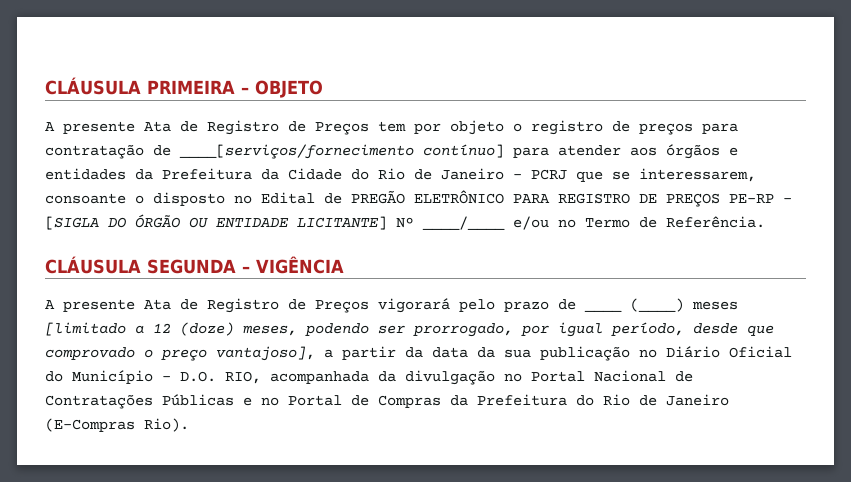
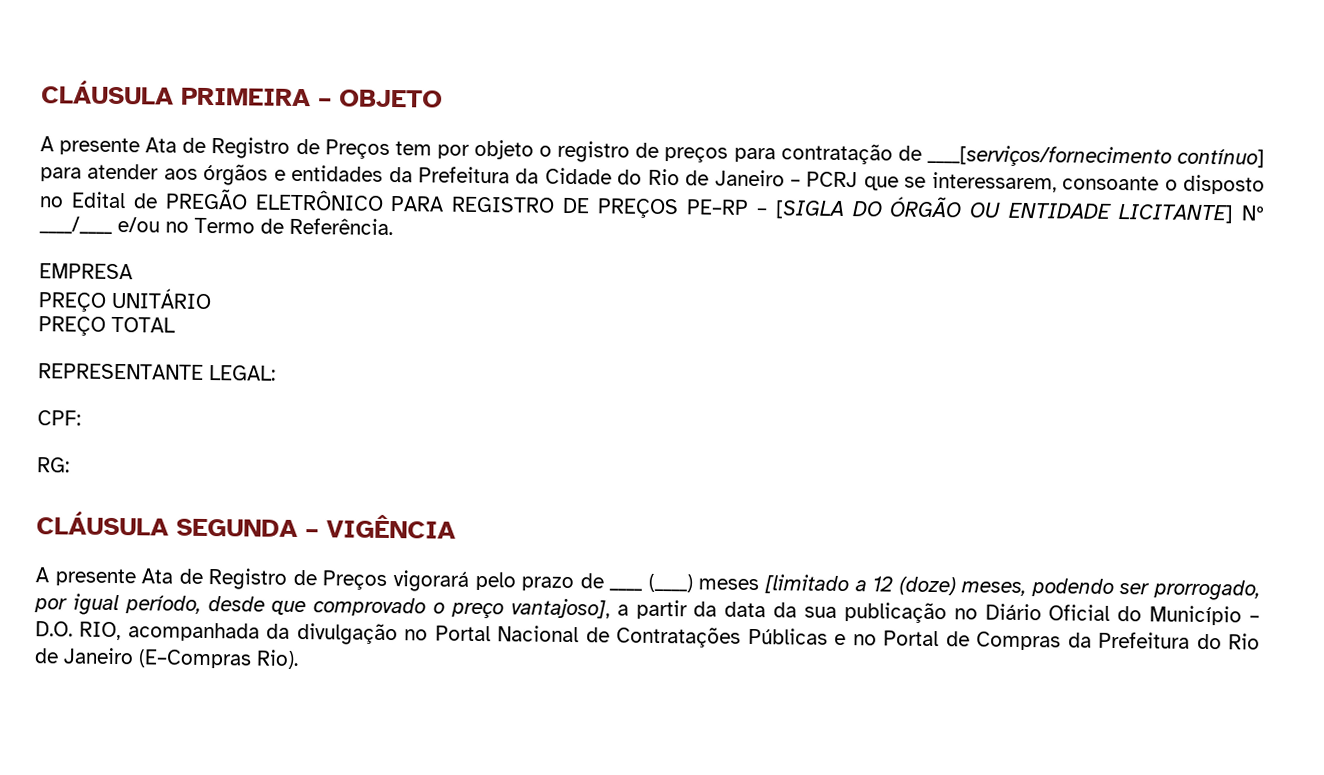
+ EMPRESA
+ PREÇO UNITÁRIO
+ PREÇO TOTAL
+ REPRESENTANTE LEGAL:
+ CPF:
+ RG:

